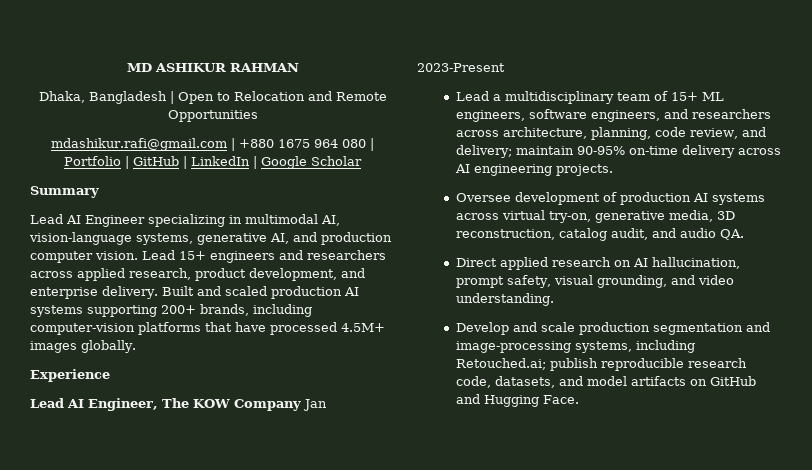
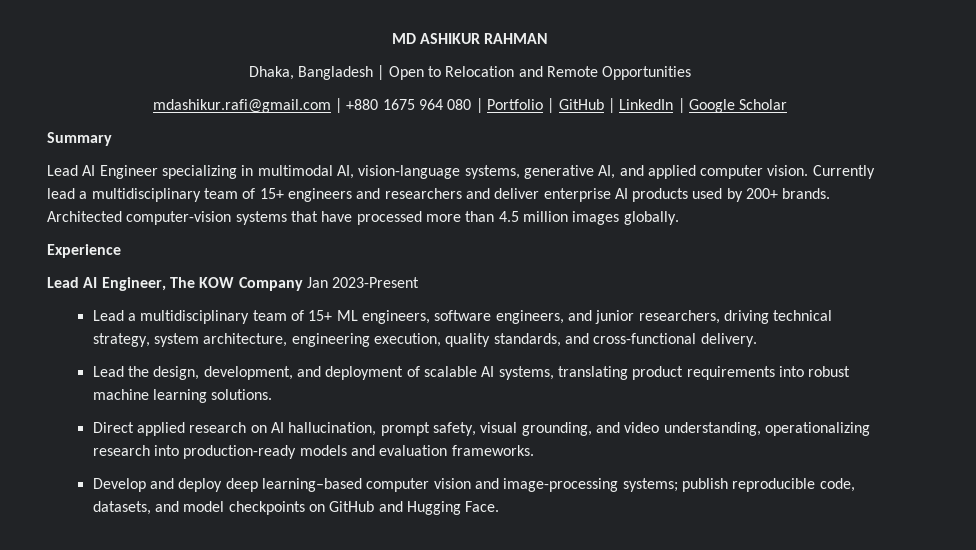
- Lead AI Engineer specializing in multimodal AI, vision-language systems, generative AI, and production computer vision.
+ Lead AI Engineer specializing in multimodal AI, vision-language systems, generative AI, and applied computer vision.
- Lead 15+ engineers and researchers across applied research, product development, and enterprise delivery. Built and scaled production AI systems supporting 200+ brands, including computer-vision platforms that have processed 4.5M+ images globally.
+ Currently lead a multidisciplinary team of 15+ engineers and researchers and deliver enterprise AI products used by 200+ brands. Architected computer-vision systems that have processed more than 4.5 million images globally.
- Lead a multidisciplinary team of 15+ ML engineers, software engineers, and researchers across architecture, planning, code review, and delivery; maintain 90-95% on-time delivery across AI engineering projects.
- Oversee development of production AI systems across virtual try-on, generative media, 3D reconstruction, catalog audit, and audio QA.
+ Lead a multidisciplinary team of 15+ ML engineers, software engineers, and junior researchers, driving technical strategy, system architecture, engineering execution, quality standards, and cross-functional delivery.
+ Lead the design, development, and deployment of scalable AI systems, translating product requirements into robust machine learning solutions.
- Direct applied research on AI hallucination, prompt safety, visual grounding, and video understanding.
- Develop and scale production segmentation and image-processing systems, including Retouched.ai; publish reproducible research code, datasets, and model artifacts on GitHub and Hugging Face.
+ Direct applied research on AI hallucination, prompt safety, visual grounding, and video understanding, operationalizing research into production-ready models and evaluation frameworks.
+ Develop and deploy deep learning–based computer vision and image-processing systems; publish reproducible code, datasets, and model checkpoints on GitHub and Hugging Face.

